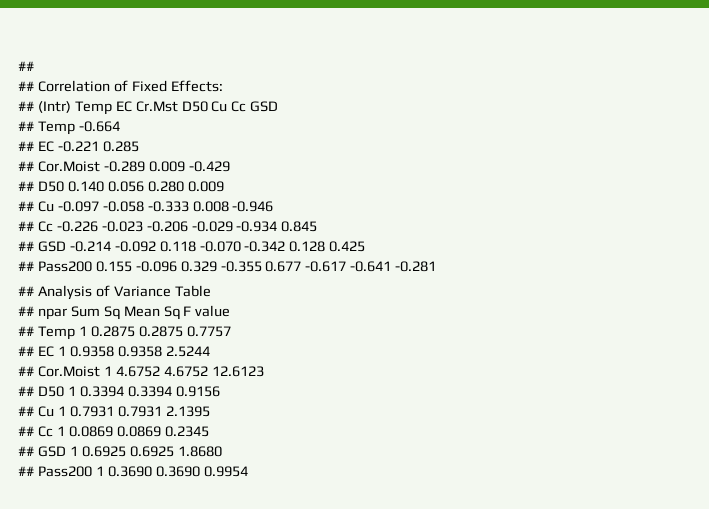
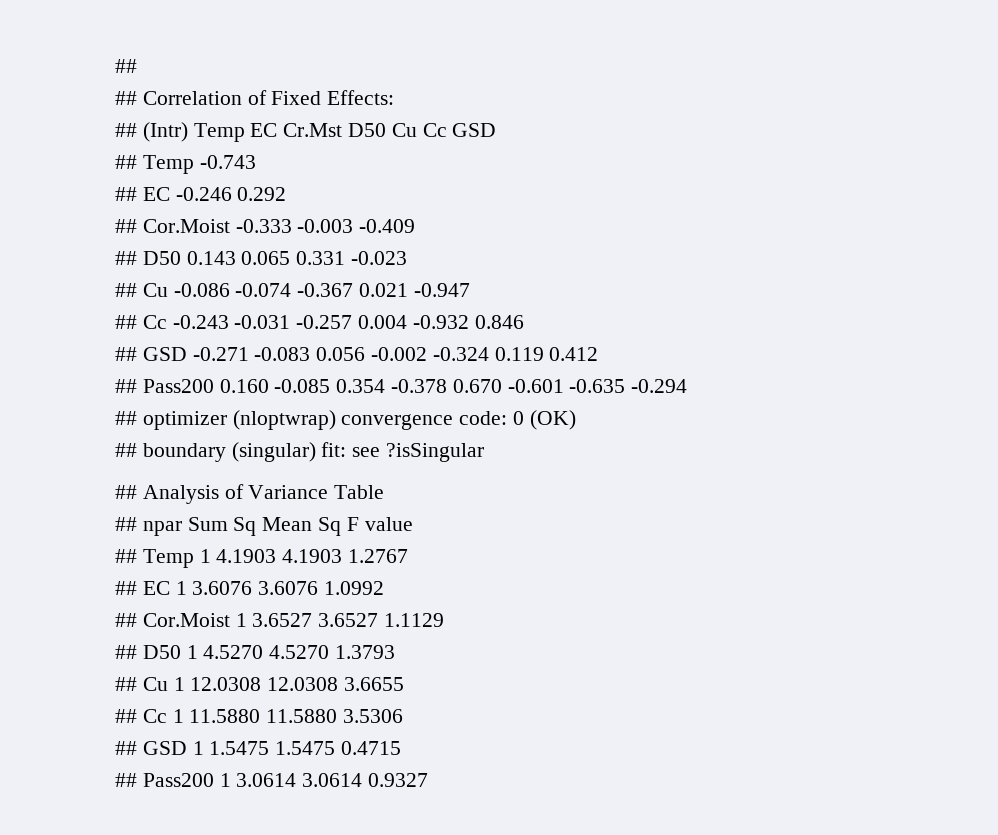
- ## Temp -0.664
- ## EC -0.221 0.285
- ## Cor.Moist -0.289 0.009 -0.429
- ## D50 0.140 0.056 0.280 0.009
- ## Cu -0.097 -0.058 -0.333 0.008 -0.946
- ## Cc -0.226 -0.023 -0.206 -0.029 -0.934 0.845
- ## GSD -0.214 -0.092 0.118 -0.070 -0.342 0.128 0.425
- ## Pass200 0.155 -0.096 0.329 -0.355 0.677 -0.617 -0.641 -0.281
+ ## Temp -0.743
+ ## EC -0.246 0.292
+ ## Cor.Moist -0.333 -0.003 -0.409
+ ## D50 0.143 0.065 0.331 -0.023
+ ## Cu -0.086 -0.074 -0.367 0.021 -0.947
+ ## Cc -0.243 -0.031 -0.257 0.004 -0.932 0.846
+ ## GSD -0.271 -0.083 0.056 -0.002 -0.324 0.119 0.412
+ ## Pass200 0.160 -0.085 0.354 -0.378 0.670 -0.601 -0.635 -0.294
+ ## optimizer (nloptwrap) convergence code: 0 (OK)
+ ## boundary (singular) fit: see ?isSingular
- ## Temp 1 0.2875 0.2875 0.7757
+ ## Temp 1 4.1903 4.1903 1.2767
- ## EC 1 0.9358 0.9358 2.5244
+ ## EC 1 3.6076 3.6076 1.0992
- ## Cor.Moist 1 4.6752 4.6752 12.6123
+ ## Cor.Moist 1 3.6527 3.6527 1.1129
- ## D50 1 0.3394 0.3394 0.9156
+ ## D50 1 4.5270 4.5270 1.3793
- ## Cu 1 0.7931 0.7931 2.1395
+ ## Cu 1 12.0308 12.0308 3.6655
- ## Cc 1 0.0869 0.0869 0.2345
+ ## Cc 1 11.5880 11.5880 3.5306
- ## GSD 1 0.6925 0.6925 1.8680
+ ## GSD 1 1.5475 1.5475 0.4715
- ## Pass200 1 0.3690 0.3690 0.9954
+ ## Pass200 1 3.0614 3.0614 0.9327

